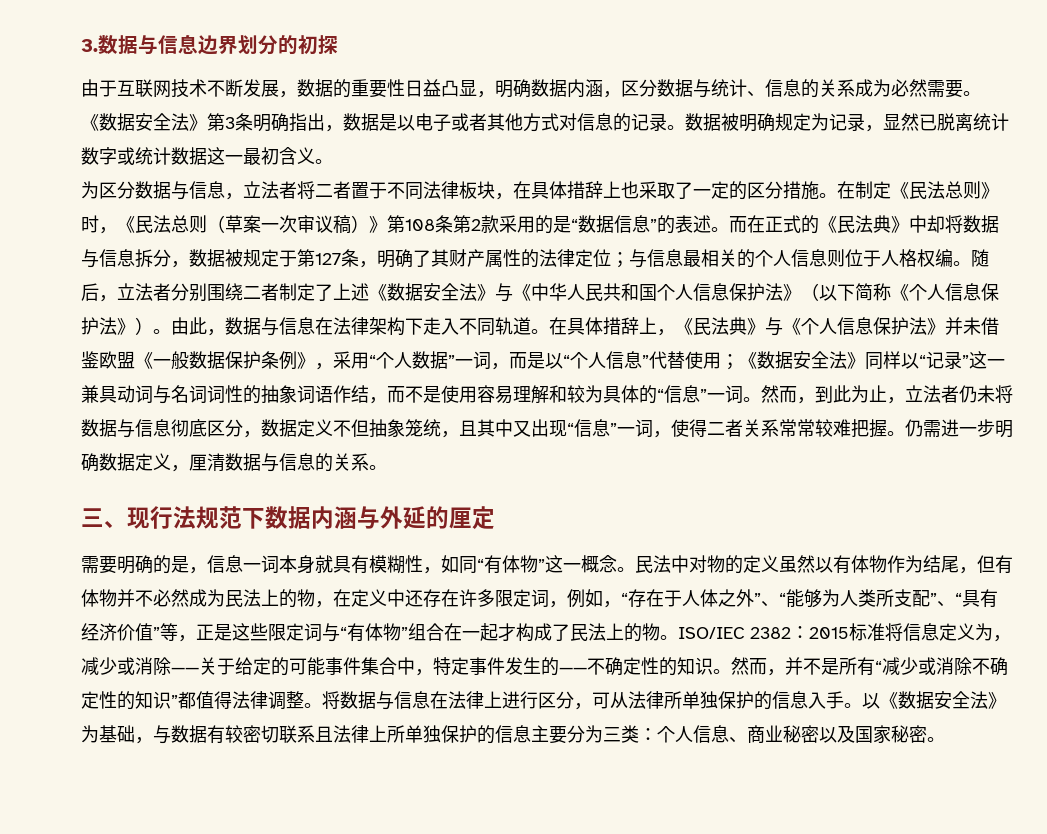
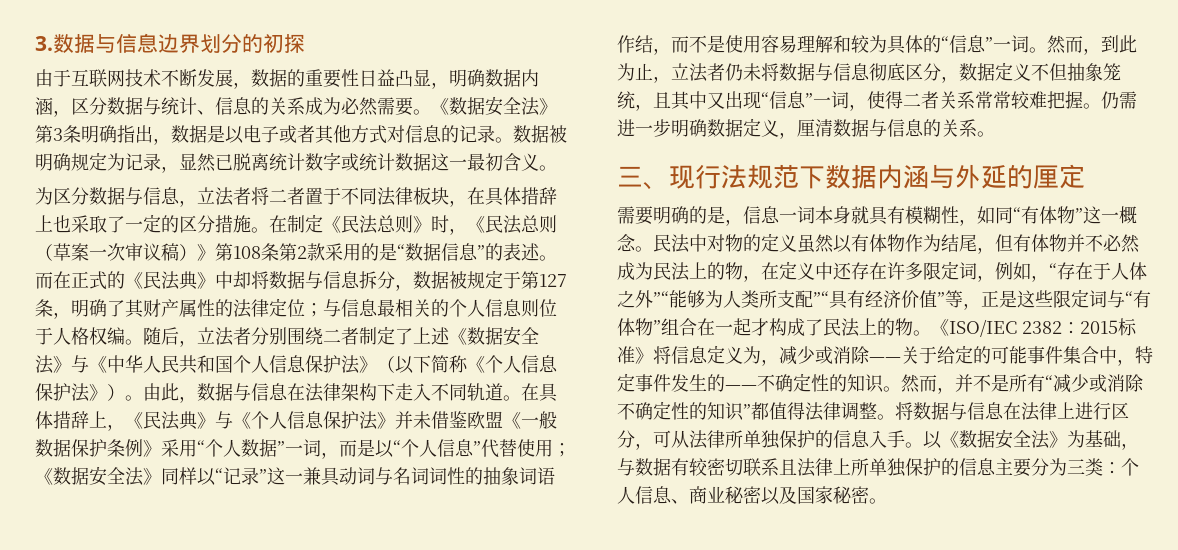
- 在具体措辞上，《民法典》与《个人信息保护法》并未借鉴欧盟《一般数据保护条例》，采用“个人数据”一词，而是以“个人信息”代替使用；
+ 在具体措辞上，《民法典》与《个人信息保护法》并未借鉴欧盟《一般数据保护条例》采用“个人数据”一词，而是以“个人信息”代替使用；
- 民法中对物的定义虽然以有体物作为结尾，但有体物并不必然成为民法上的物，在定义中还存在许多限定词，例如，“存在于人体之外”、“能够为人类所支配”、“具有经济价值”等，正是这些限定词与“有体物”组合在一起才构成了民法上的物。
+ 民法中对物的定义虽然以有体物作为结尾，但有体物并不必然成为民法上的物，在定义中还存在许多限定词，例如，“存在于人体之外”“能够为人类所支配”“具有经济价值”等，正是这些限定词与“有体物”组合在一起才构成了民法上的物。
- ISO/IEC 2382：2015标准将信息定义为，减少或消除——关于给定的可能事件集合中，特定事件发生的——不确定性的知识。
+ 《ISO/IEC 2382：2015标准》将信息定义为，减少或消除——关于给定的可能事件集合中，特定事件发生的——不确定性的知识。

